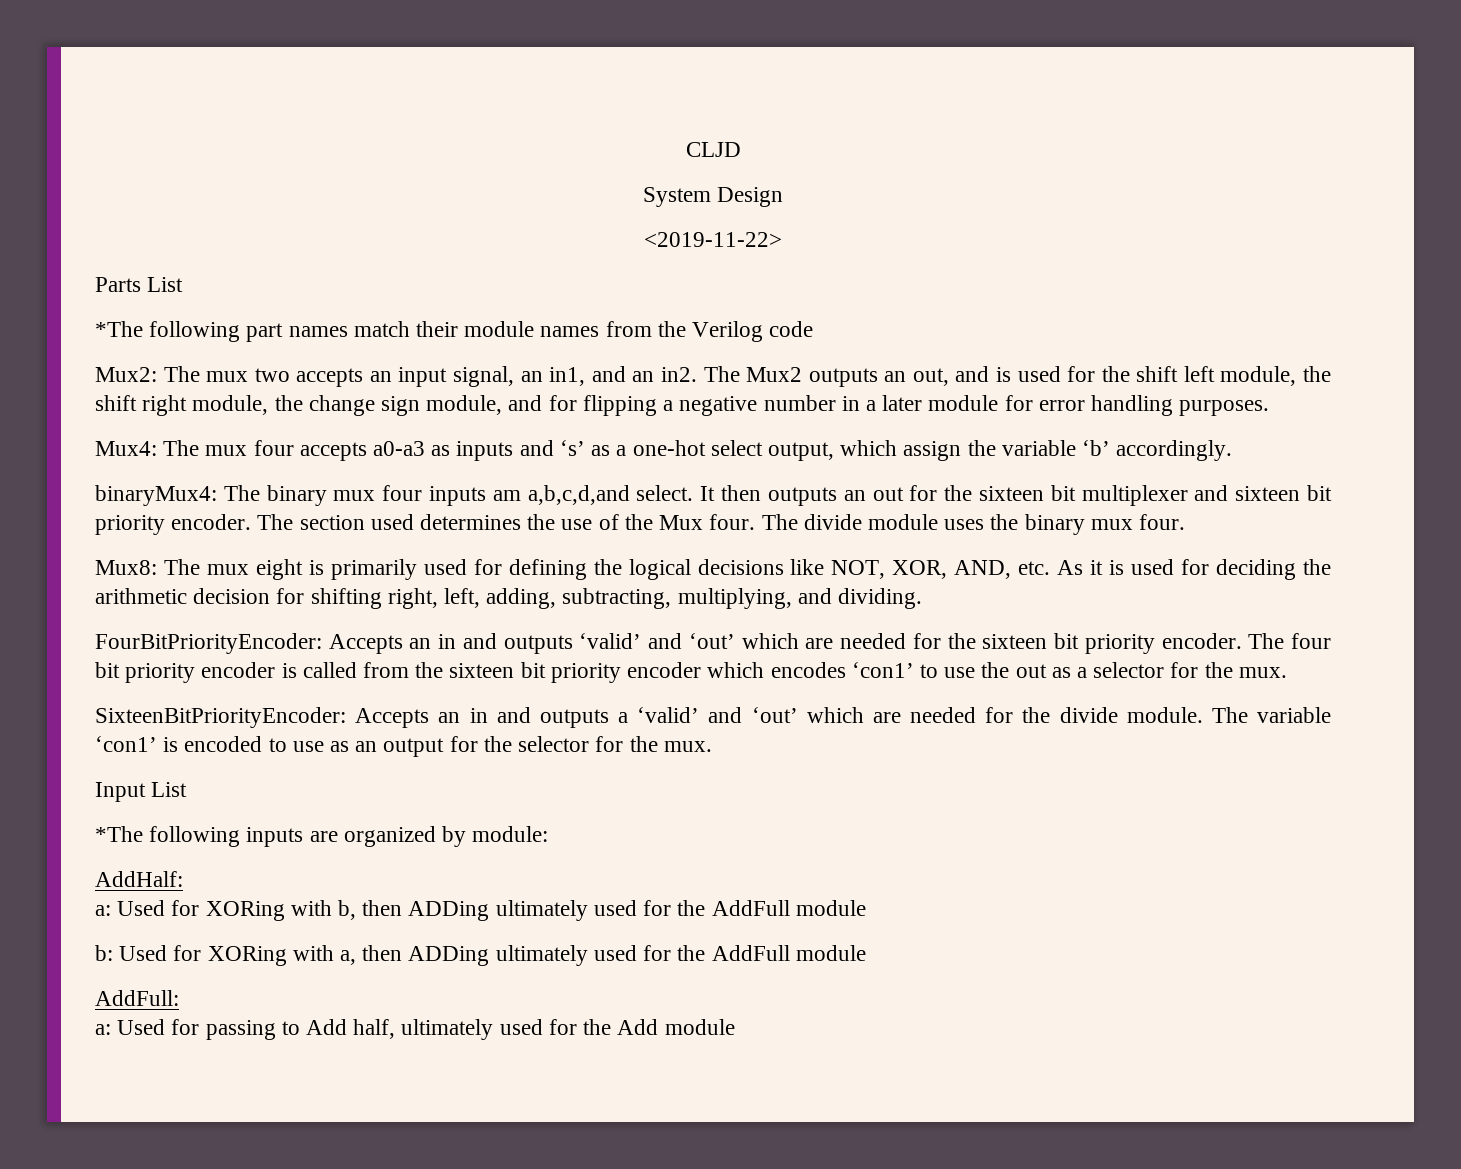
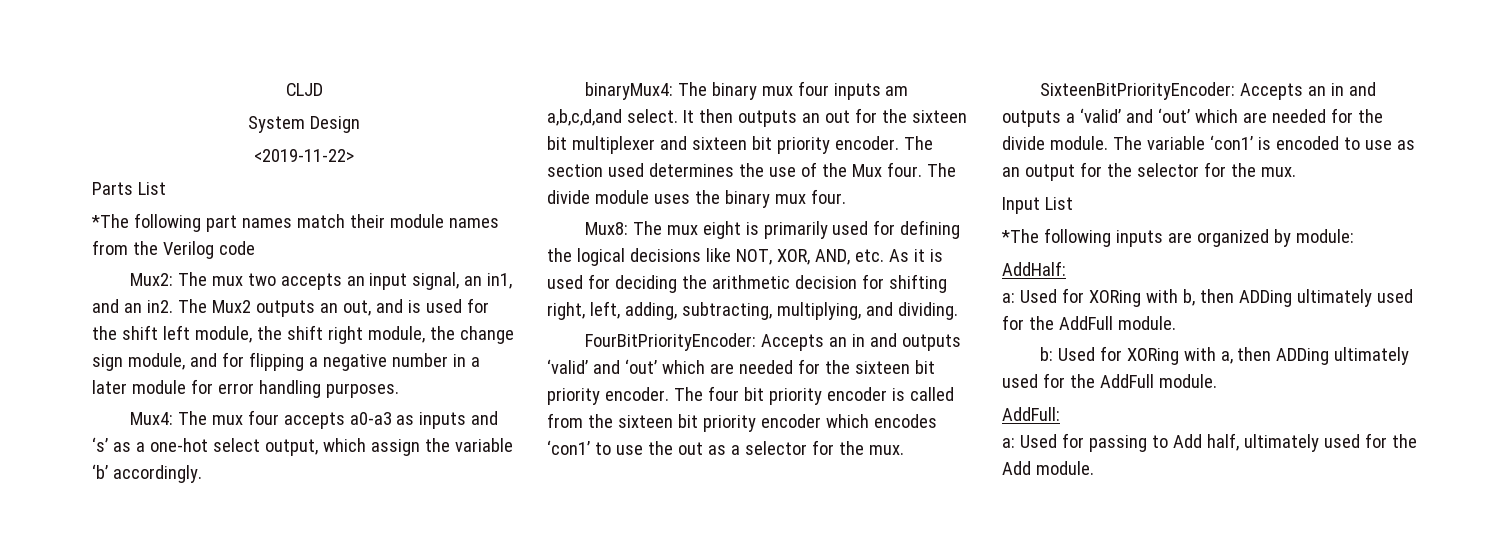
- a: Used for XORing with b, then ADDing ultimately used for the AddFull module
+ a: Used for XORing with b, then ADDing ultimately used for the AddFull module.
- b: Used for XORing with a, then ADDing ultimately used for the AddFull module
+ b: Used for XORing with a, then ADDing ultimately used for the AddFull module.
- a: Used for passing to Add half, ultimately used for the Add module
+ a: Used for passing to Add half, ultimately used for the Add module.

